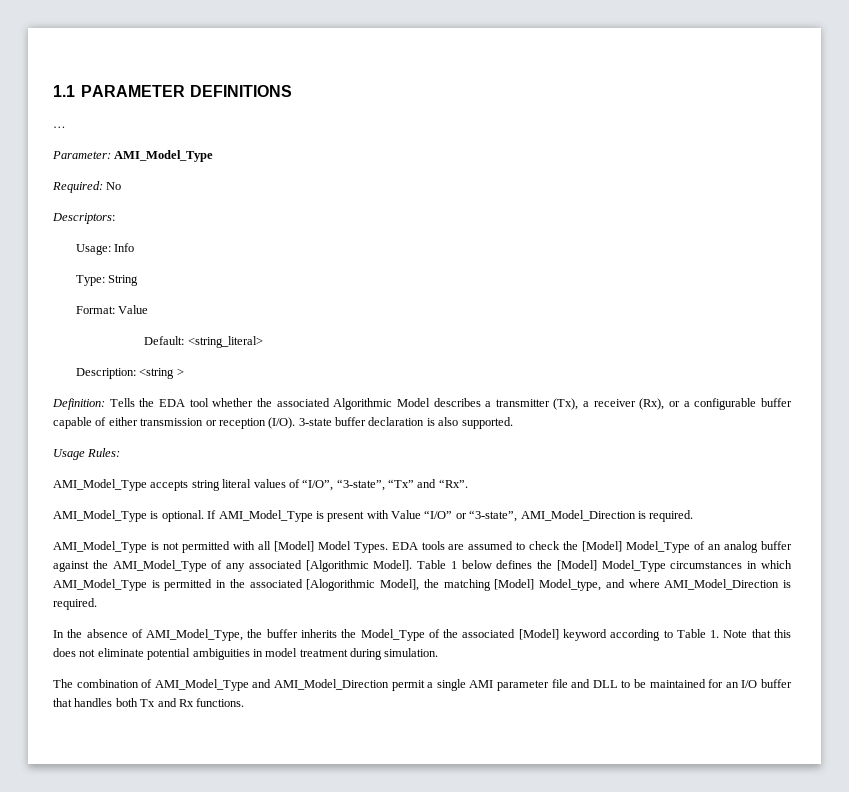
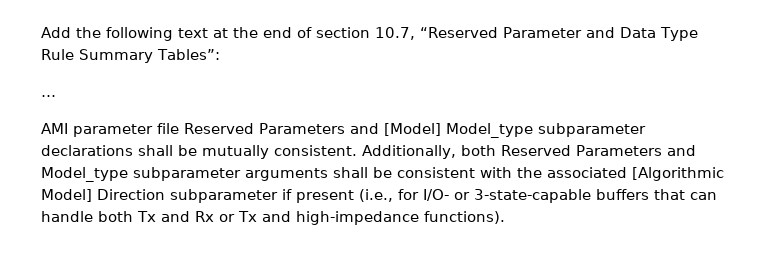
- 1.1 PARAMETER DEFINITIONS
+ Add the following text at the end of section 10.7, “Reserved Parameter and Data Type Rule Summary Tables”:
  …
- Parameter: AMI_Model_Type
- Required: No
- Descriptors:
- Usage: Info
- Type: String
- Format: Value
- Default: <string_literal>
- Description: <string >
- Definition: Tells the EDA tool whether the associated Algorithmic Model describes a transmitter (Tx), a receiver (Rx), or a configurable buffer capable of either transmission or reception (I/O). 3-state buffer declaration is also supported.
- Usage Rules:
- AMI_Model_Type accepts string literal values of “I/O”, “3-state”, “Tx” and “Rx”.
- AMI_Model_Type is optional. If AMI_Model_Type is present with Value “I/O” or “3-state”, AMI_Model_Direction is required.
- AMI_Model_Type is not permitted with all [Model] Model Types. EDA tools are assumed to check the [Model] Model_Type of an analog buffer against the AMI_Model_Type of any associated [Algorithmic Model]. Table 1 below defines the [Model] Model_Type circumstances in which AMI_Model_Type is permitted in the associated [Alogorithmic Model], the matching [Model] Model_type, and where AMI_Model_Direction is required.
- In the absence of AMI_Model_Type, the buffer inherits the Model_Type of the associated [Model] keyword according to Table 1. Note that this does not eliminate potential ambiguities in model treatment during simulation.
- The combination of AMI_Model_Type and AMI_Model_Direction permit a single AMI parameter file and DLL to be maintained for an I/O buffer that handles both Tx and Rx functions.
+ AMI parameter file Reserved Parameters and [Model] Model_type subparameter declarations shall be mutually consistent. Additionally, both Reserved Parameters and Model_type subparameter arguments shall be consistent with the associated [Algorithmic Model] Direction subparameter if present (i.e., for I/O- or 3-state-capable buffers that can handle both Tx and Rx or Tx and high-impedance functions).

